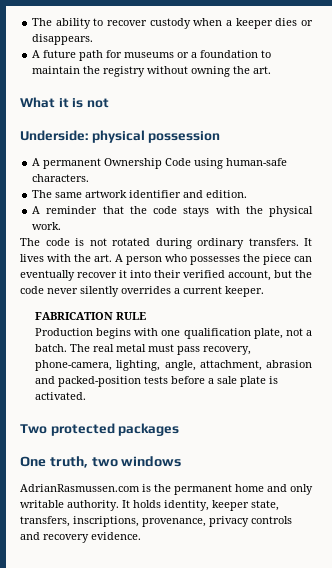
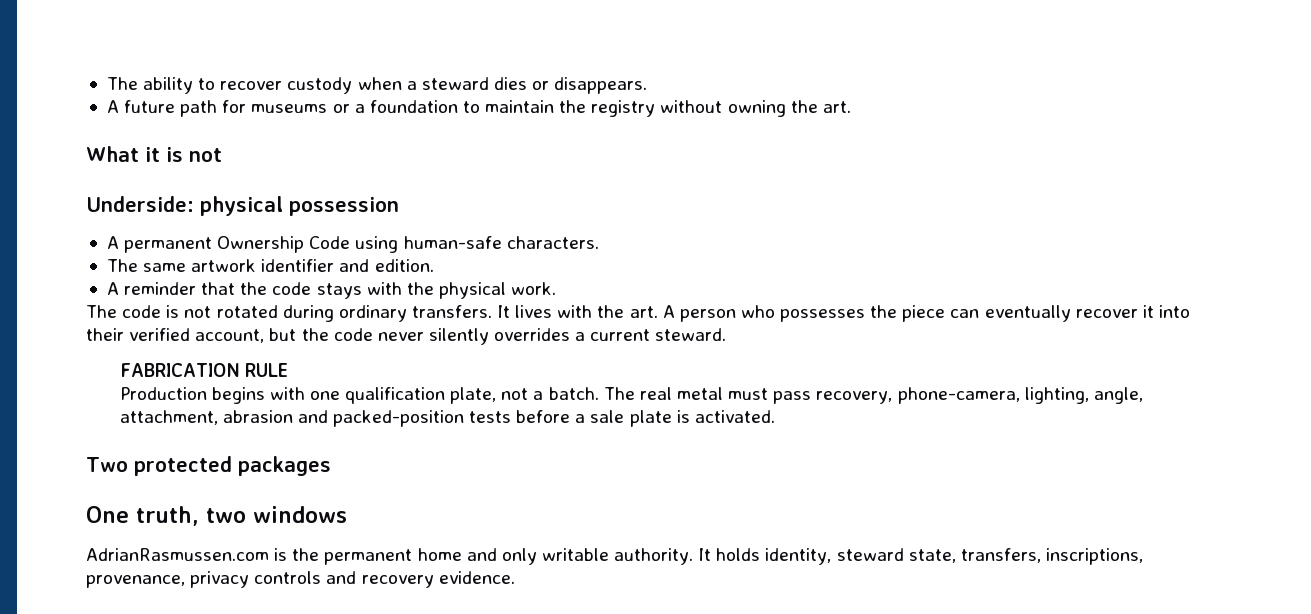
- The ability to recover custody when a keeper dies or disappears.
+ The ability to recover custody when a steward dies or disappears.
- It lives with the art. A person who possesses the piece can eventually recover it into their verified account, but the code never silently overrides a current keeper.
+ It lives with the art. A person who possesses the piece can eventually recover it into their verified account, but the code never silently overrides a current steward.
- It holds identity, keeper state, transfers, inscriptions, provenance, privacy controls and recovery evidence.
+ It holds identity, steward state, transfers, inscriptions, provenance, privacy controls and recovery evidence.

